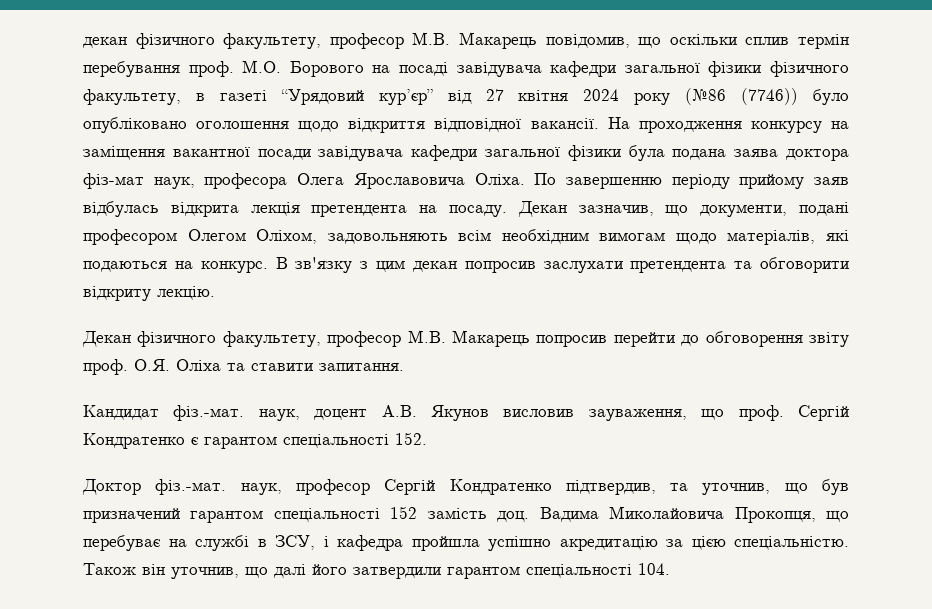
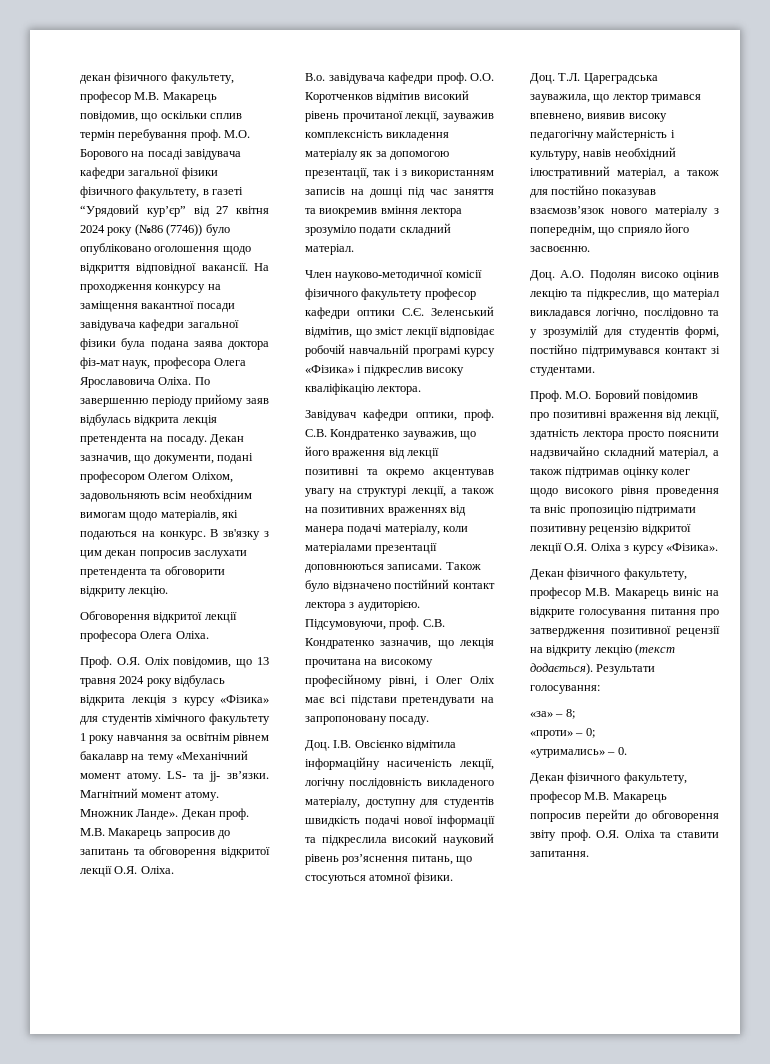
+ Обговорення відкритої лекції професора Олега Оліха.
+ Проф. О.Я. Оліх повідомив, що 13 травня 2024 року відбулась відкрита лекція з курсу «Фізика» для студентів хімічного факультету 1 року навчання за освітнім рівнем бакалавр на тему «Механічний момент атому. LS- та jj- зв’язки. Магнітний момент атому. Множник Ланде». Декан проф. М.В. Макарець запросив до запитань та обговорення відкритої лекції О.Я. Оліха.
+ В.о. завідувача кафедри проф. О.О. Коротченков відмітив високий рівень прочитаної лекції, зауважив комплексність викладення матеріалу як за допомогою презентації, так і з використанням записів на дошці під час заняття та виокремив вміння лектора зрозуміло подати складний матеріал.
+ Член науково-методичної комісії фізичного факультету професор кафедри оптики С.Є. Зеленський відмітив, що зміст лекції відповідає робочій навчальній програмі курсу «Фізика» і підкреслив високу кваліфікацію лектора.
+ Завідувач кафедри оптики, проф. С.В. Кондратенко зауважив, що його враження від лекції позитивні та окремо акцентував увагу на структурі лекції, а також на позитивних враженнях від манера подачі матеріалу, коли матеріалами презентації доповнюються записами. Також було відзначено постійний контакт лектора з аудиторією. Підсумовуючи, проф. С.В. Кондратенко зазначив, що лекція прочитана на високому професійному рівні, і Олег Оліх має всі підстави претендувати на запропоновану посаду.
+ Доц. І.В. Овсієнко відмітила інформаційну насиченість лекції, логічну послідовність викладеного матеріалу, доступну для студентів швидкість подачі нової інформації та підкреслила високий науковий рівень роз’яснення питань, що стосуються атомної фізики.
+ Доц. Т.Л. Цареградська зауважила, що лектор тримався впевнено, виявив високу педагогічну майстерність і культуру, навів необхідний ілюстративний матеріал, а також для постійно показував взаємозв’язок нового матеріалу з попереднім, що сприяло його засвоєнню.
+ Доц. А.О. Подолян високо оцінив лекцію та підкреслив, що матеріал викладався логічно, послідовно та у зрозумілій для студентів формі, постійно підтримувався контакт зі студентами.
+ Проф. М.О. Боровий повідомив про позитивні враження від лекції, здатність лектора просто пояснити надзвичайно складний матеріал, а також підтримав оцінку колег щодо високого рівня проведення та вніс пропозицію підтримати позитивну рецензію відкритої лекції О.Я. Оліха з курсу «Фізика».
+ Декан фізичного факультету, професор М.В. Макарець виніс на відкрите голосування питання про затвердження позитивної рецензії на відкриту лекцію (текст додається). Результати голосування:
+ «за» – 8;
+ «проти» – 0;
+ «утримались» – 0.
- Кандидат фіз.-мат. наук, доцент А.В. Якунов висловив зауваження, що проф. Сергій Кондратенко є гарантом спеціальності 152.
- Доктор фіз.-мат. наук, професор Сергій Кондратенко підтвердив, та уточнив, що був призначений гарантом спеціальності 152 замість доц. Вадима Миколайовича Прокопця, що перебуває на службі в ЗСУ, і кафедра пройшла успішно акредитацію за цією спеціальністю. Також він уточнив, що далі його затвердили гарантом спеціальності 104.

